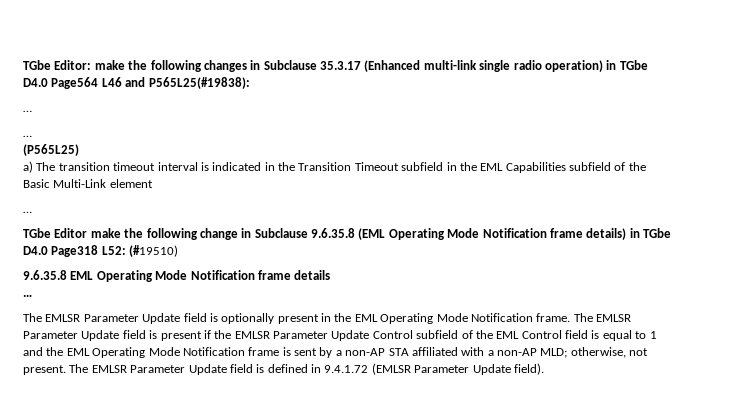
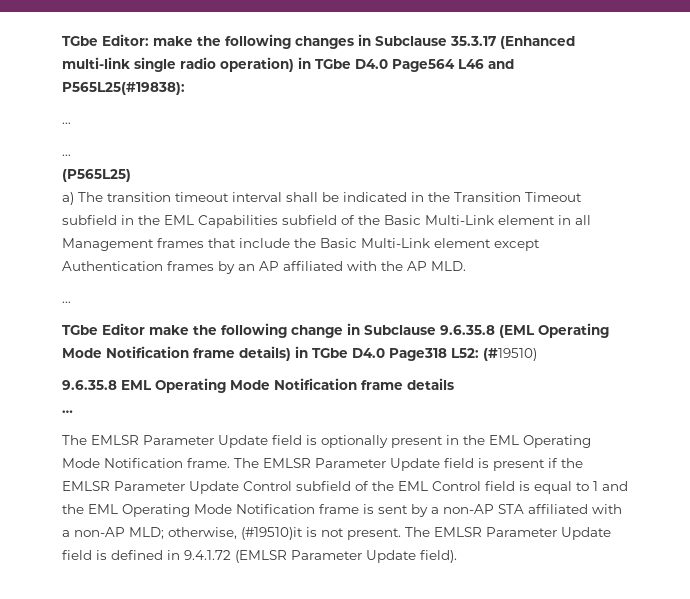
- a) The transition timeout interval is indicated in the Transition Timeout subfield in the EML Capabilities subfield of the Basic Multi-Link element
+ a) The transition timeout interval shall be indicated in the Transition Timeout subfield in the EML Capabilities subfield of the Basic Multi-Link element in all Management frames that include the Basic Multi-Link element except Authentication frames by an AP affiliated with the AP MLD.
- The EMLSR Parameter Update field is present if the EMLSR Parameter Update Control subfield of the EML Control field is equal to 1 and the EML Operating Mode Notification frame is sent by a non-AP STA affiliated with a non-AP MLD; otherwise, not present.
+ The EMLSR Parameter Update field is present if the EMLSR Parameter Update Control subfield of the EML Control field is equal to 1 and the EML Operating Mode Notification frame is sent by a non-AP STA affiliated with a non-AP MLD; otherwise, (#19510)it is not present.

